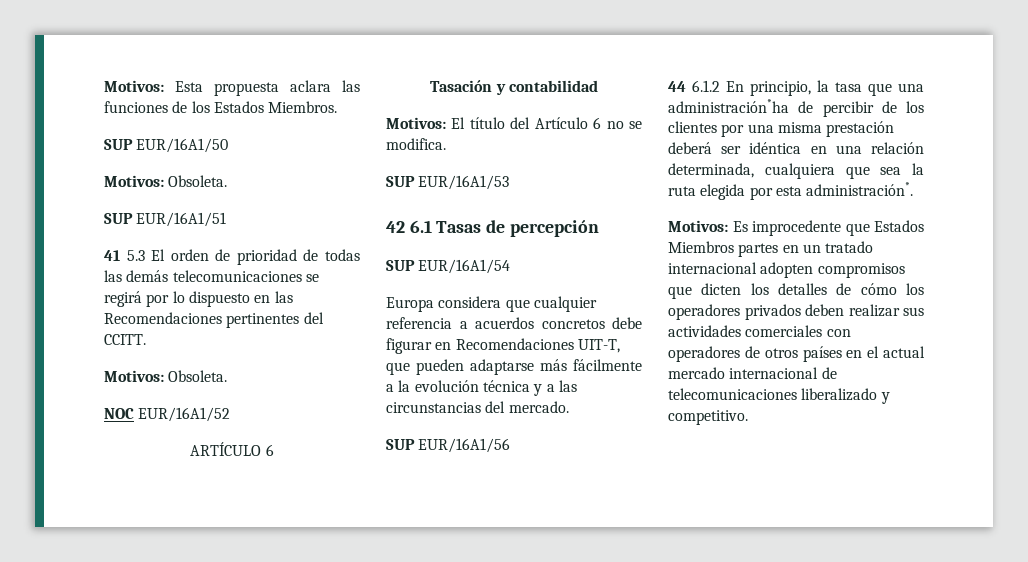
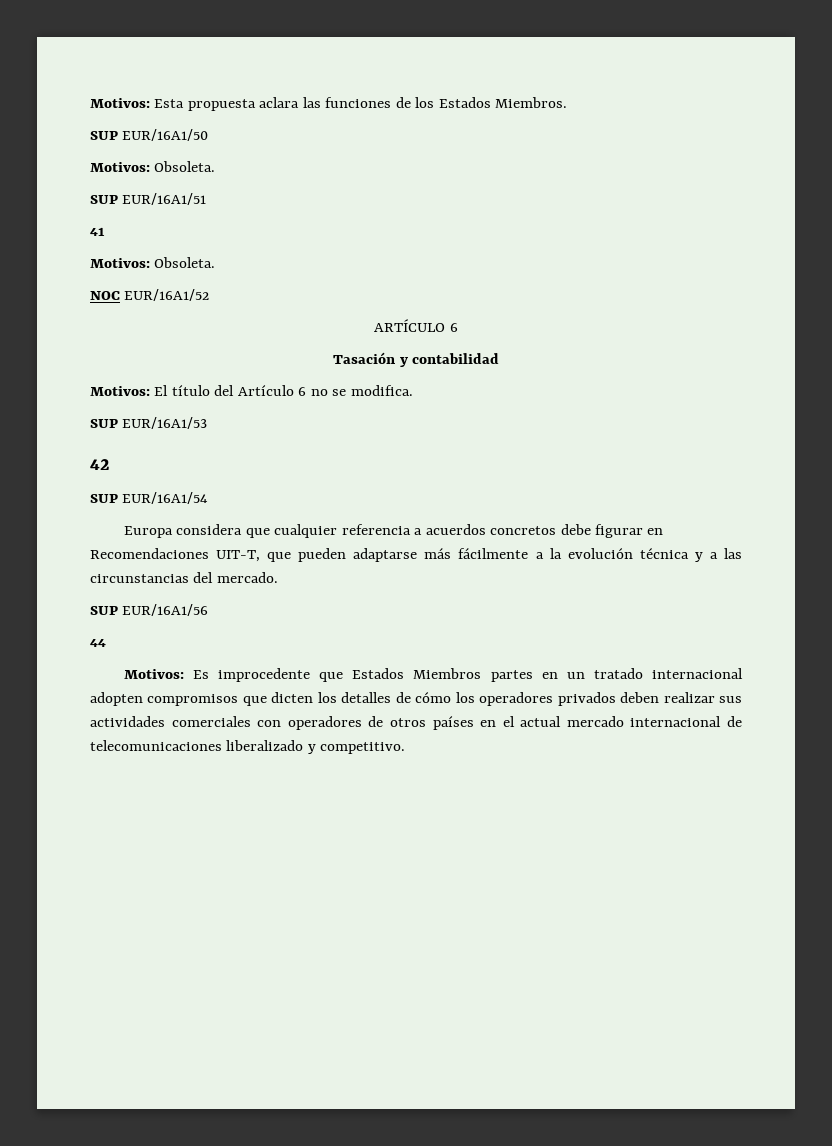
- 41 5.3 El orden de prioridad de todas las demás telecomunicaciones se regirá por lo dispuesto en las Recomendaciones pertinentes del CCITT.
+ 41
- 42 6.1 Tasas de percepción
+ 42
- 44 6.1.2 En principio, la tasa que una administración*ha de percibir de los clientes por una misma prestación deberá ser idéntica en una relación determinada, cualquiera que sea la ruta elegida por esta administración*.
+ 44

